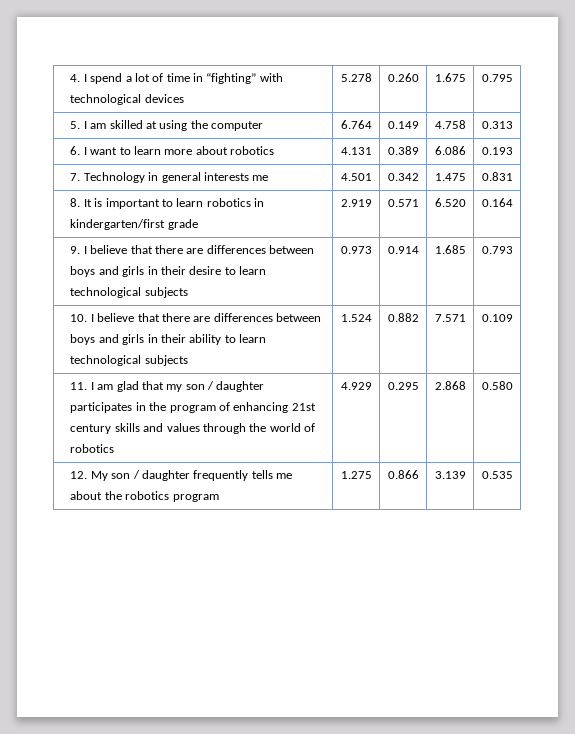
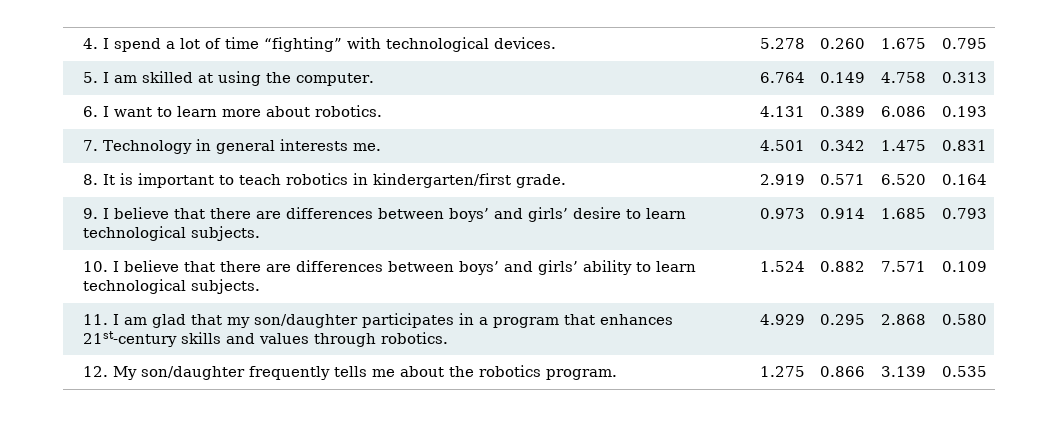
- 4. I spend a lot of time in “fighting” with technological devices | 5.278 | 0.260 | 1.675 | 0.795
+ 4. I spend a lot of time “fighting” with technological devices. | 5.278 | 0.260 | 1.675 | 0.795
- 5. I am skilled at using the computer | 6.764 | 0.149 | 4.758 | 0.313
+ 5. I am skilled at using the computer. | 6.764 | 0.149 | 4.758 | 0.313
- 6. I want to learn more about robotics | 4.131 | 0.389 | 6.086 | 0.193
+ 6. I want to learn more about robotics. | 4.131 | 0.389 | 6.086 | 0.193
- 7. Technology in general interests me | 4.501 | 0.342 | 1.475 | 0.831
+ 7. Technology in general interests me. | 4.501 | 0.342 | 1.475 | 0.831
- 8. It is important to learn robotics in kindergarten/first grade | 2.919 | 0.571 | 6.520 | 0.164
+ 8. It is important to teach robotics in kindergarten/first grade. | 2.919 | 0.571 | 6.520 | 0.164
- 9. I believe that there are differences between boys and girls in their desire to learn technological subjects | 0.973 | 0.914 | 1.685 | 0.793
+ 9. I believe that there are differences between boys’ and girls’ desire to learn technological subjects. | 0.973 | 0.914 | 1.685 | 0.793
- 10. I believe that there are differences between boys and girls in their ability to learn technological subjects | 1.524 | 0.882 | 7.571 | 0.109
+ 10. I believe that there are differences between boys’ and girls’ ability to learn technological subjects. | 1.524 | 0.882 | 7.571 | 0.109
- 11. I am glad that my son / daughter participates in the program of enhancing 21st century skills and values through the world of robotics | 4.929 | 0.295 | 2.868 | 0.580
+ 11. I am glad that my son/daughter participates in a program that enhances 21st-century skills and values through robotics. | 4.929 | 0.295 | 2.868 | 0.580
- 12. My son / daughter frequently tells me about the robotics program | 1.275 | 0.866 | 3.139 | 0.535
+ 12. My son/daughter frequently tells me about the robotics program. | 1.275 | 0.866 | 3.139 | 0.535

